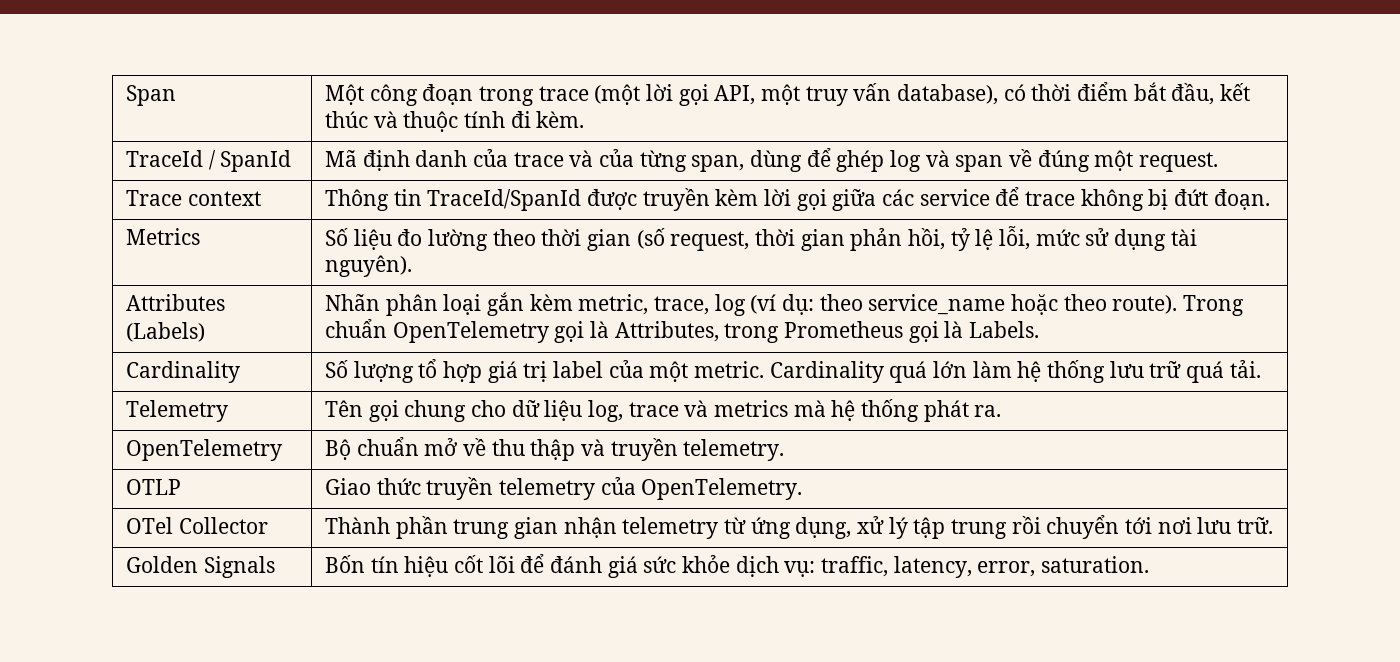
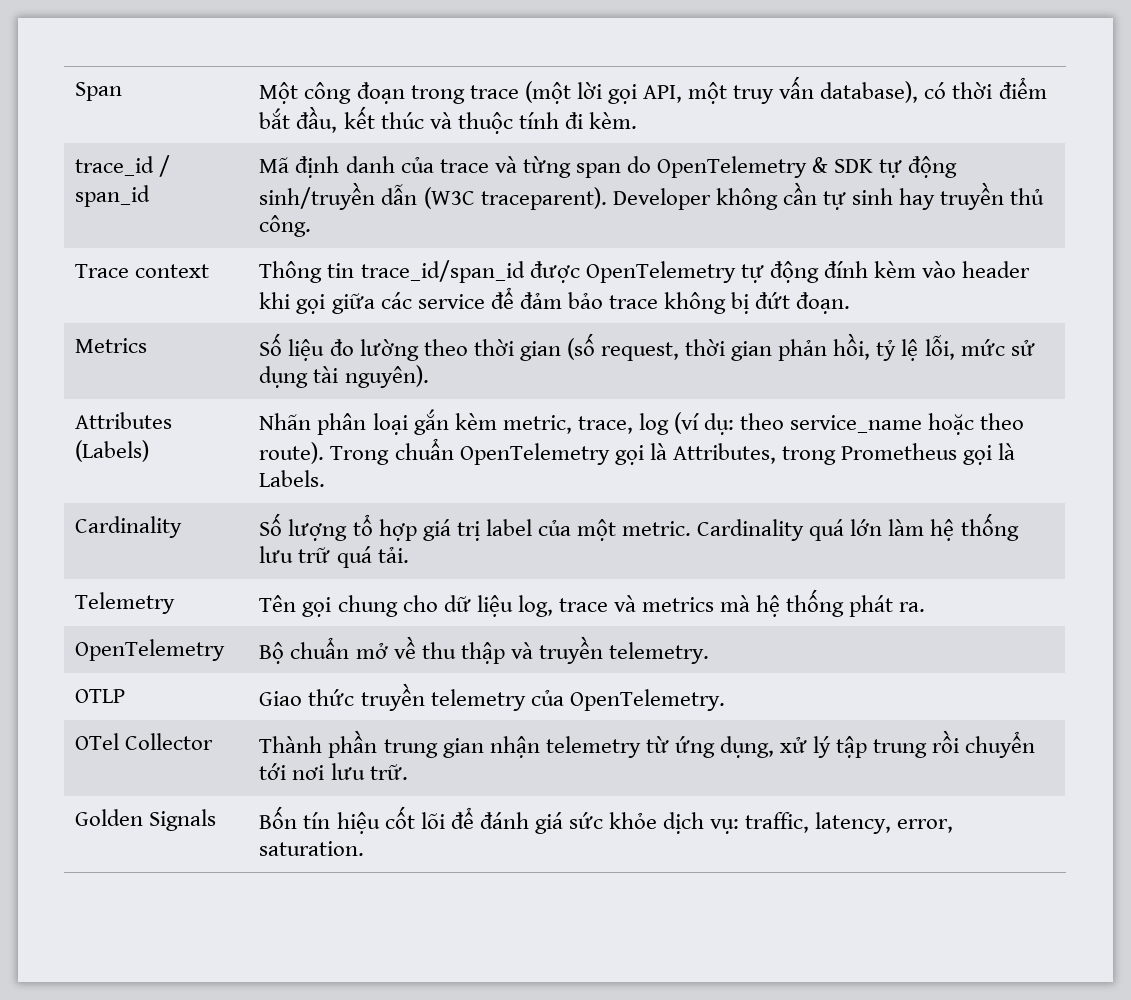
- TraceId / SpanId | Mã định danh của trace và của từng span, dùng để ghép log và span về đúng một request.
- Trace context | Thông tin TraceId/SpanId được truyền kèm lời gọi giữa các service để trace không bị đứt đoạn.
+ trace_id / span_id | Mã định danh của trace và từng span do OpenTelemetry & SDK tự động sinh/truyền dẫn (W3C traceparent). Developer không cần tự sinh hay truyền thủ công.
+ Trace context | Thông tin trace_id/span_id được OpenTelemetry tự động đính kèm vào header khi gọi giữa các service để đảm bảo trace không bị đứt đoạn.

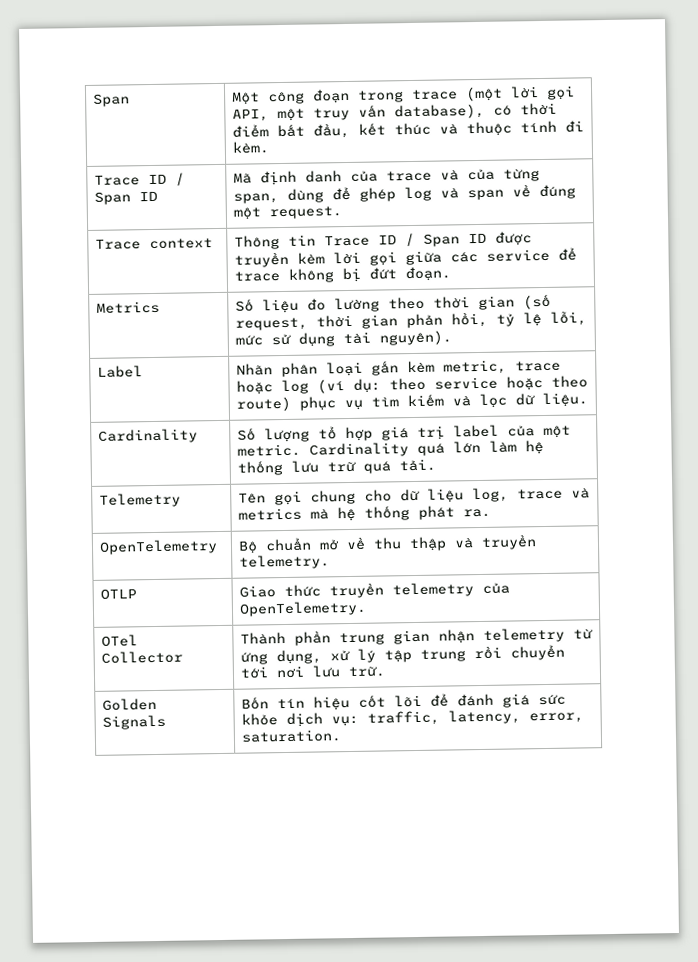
- trace_id / span_id | Mã định danh của trace và từng span do OpenTelemetry & SDK tự động sinh/truyền dẫn (W3C traceparent). Developer không cần tự sinh hay truyền thủ công.
- Trace context | Thông tin trace_id/span_id được OpenTelemetry tự động đính kèm vào header khi gọi giữa các service để đảm bảo trace không bị đứt đoạn.
+ Trace ID / Span ID | Mã định danh của trace và của từng span, dùng để ghép log và span về đúng một request.
+ Trace context | Thông tin Trace ID / Span ID được truyền kèm lời gọi giữa các service để trace không bị đứt đoạn.
- Attributes (Labels) | Nhãn phân loại gắn kèm metric, trace, log (ví dụ: theo service_name hoặc theo route). Trong chuẩn OpenTelemetry gọi là Attributes, trong Prometheus gọi là Labels.
+ Label | Nhãn phân loại gắn kèm metric, trace hoặc log (ví dụ: theo service hoặc theo route) phục vụ tìm kiếm và lọc dữ liệu.

